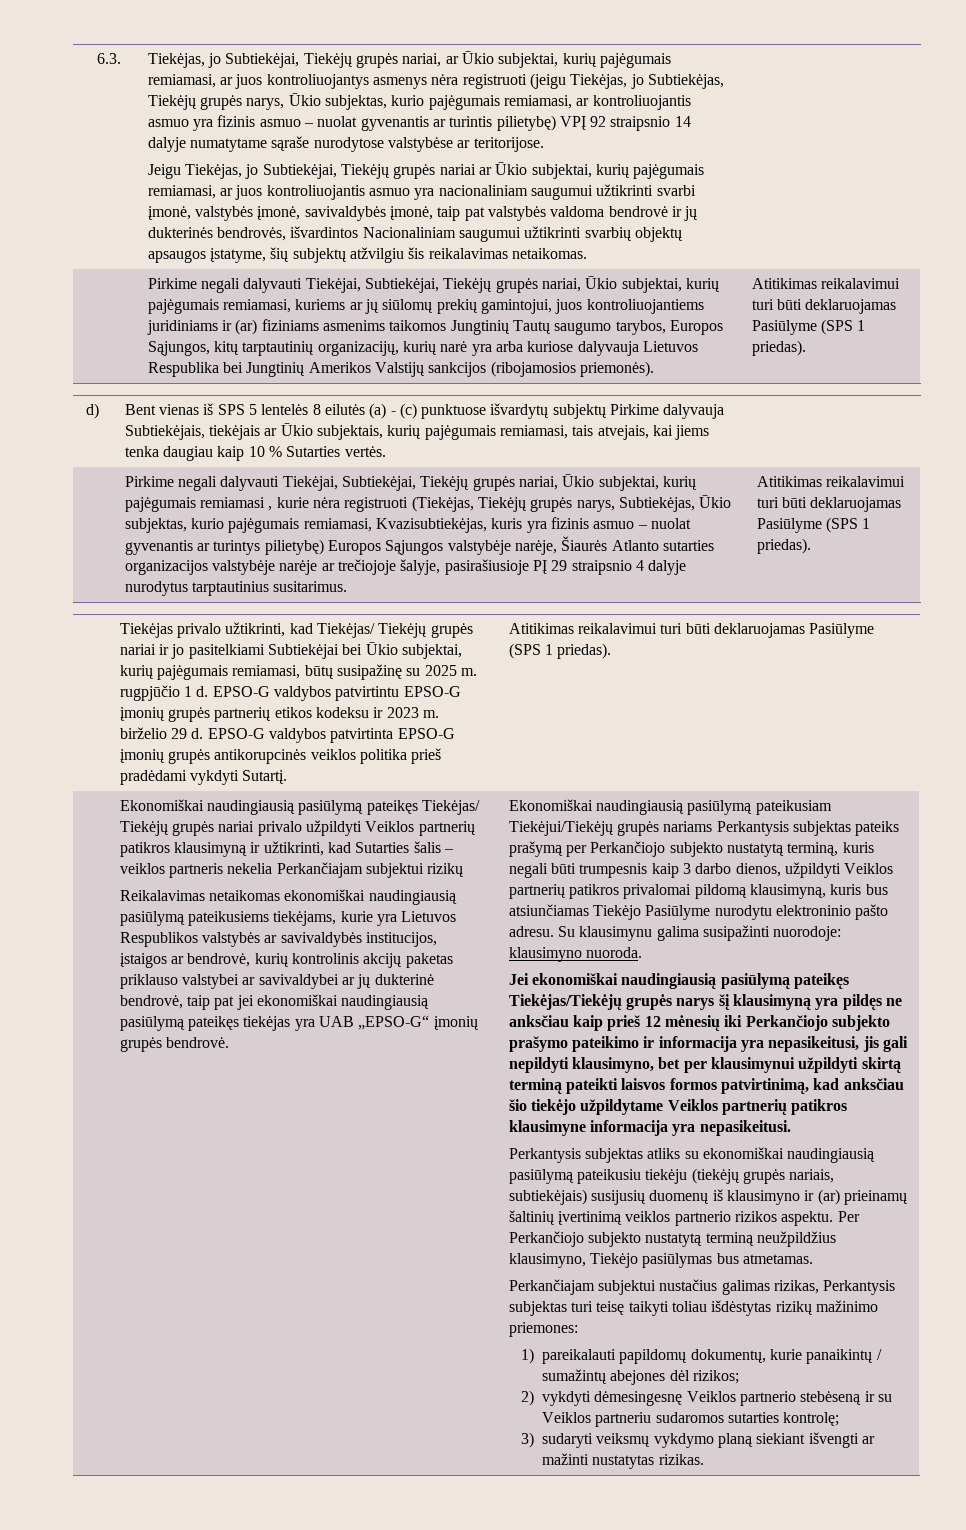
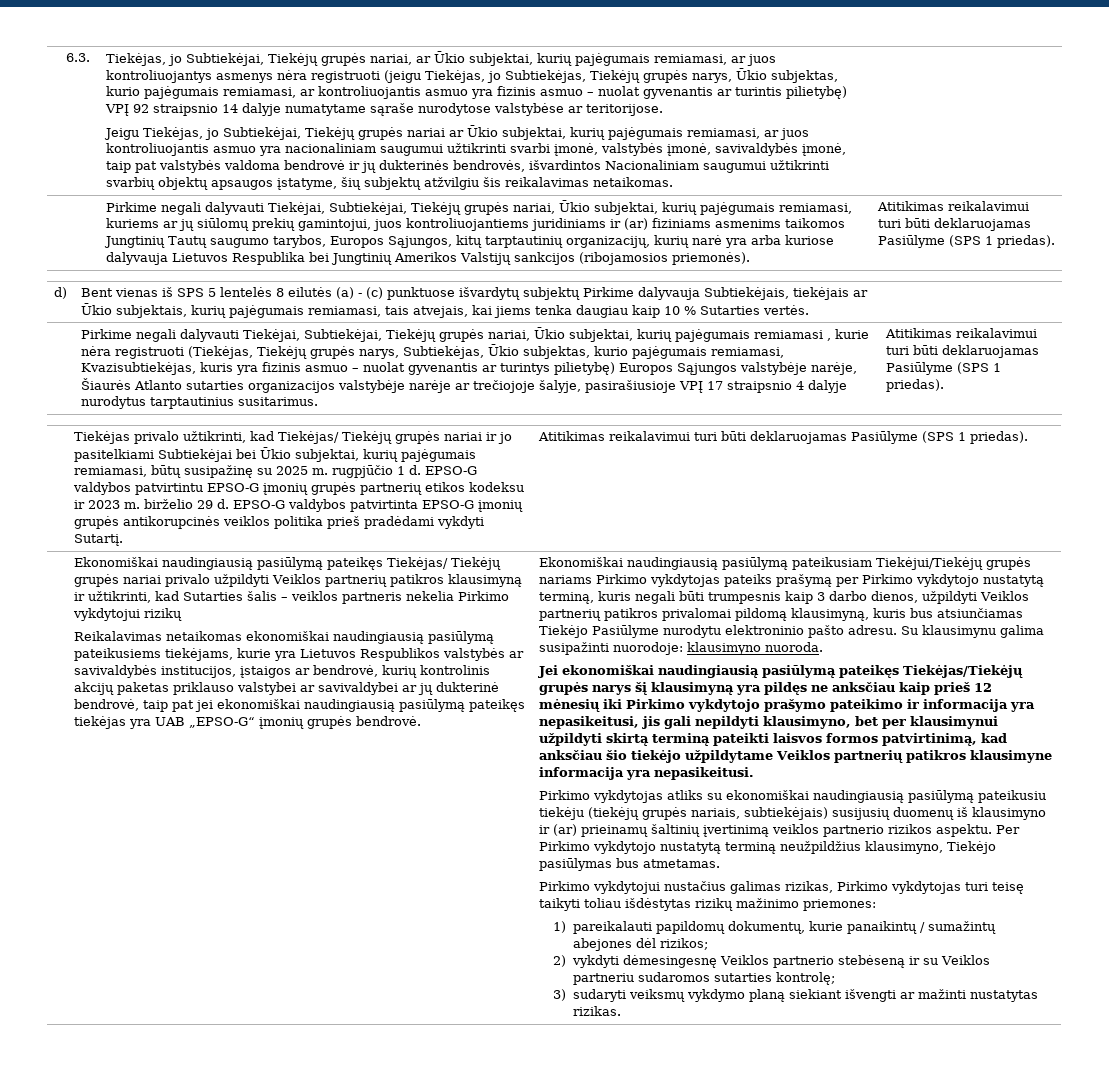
- Pirkime negali dalyvauti Tiekėjai, Subtiekėjai, Tiekėjų grupės nariai, Ūkio subjektai, kurių pajėgumais remiamasi , kurie nėra registruoti (Tiekėjas, Tiekėjų grupės narys, Subtiekėjas, Ūkio subjektas, kurio pajėgumais remiamasi, Kvazisubtiekėjas, kuris yra fizinis asmuo – nuolat gyvenantis ar turintys pilietybę) Europos Sąjungos valstybėje narėje, Šiaurės Atlanto sutarties organizacijos valstybėje narėje ar trečiojoje šalyje, pasirašiusioje PĮ 29 straipsnio 4 dalyje nurodytus tarptautinius susitarimus.
+ Pirkime negali dalyvauti Tiekėjai, Subtiekėjai, Tiekėjų grupės nariai, Ūkio subjektai, kurių pajėgumais remiamasi , kurie nėra registruoti (Tiekėjas, Tiekėjų grupės narys, Subtiekėjas, Ūkio subjektas, kurio pajėgumais remiamasi, Kvazisubtiekėjas, kuris yra fizinis asmuo – nuolat gyvenantis ar turintys pilietybę) Europos Sąjungos valstybėje narėje, Šiaurės Atlanto sutarties organizacijos valstybėje narėje ar trečiojoje šalyje, pasirašiusioje VPĮ 17 straipsnio 4 dalyje nurodytus tarptautinius susitarimus.
- Ekonomiškai naudingiausią pasiūlymą pateikęs Tiekėjas/ Tiekėjų grupės nariai privalo užpildyti Veiklos partnerių patikros klausimyną ir užtikrinti, kad Sutarties šalis – veiklos partneris nekelia Perkančiajam subjektui rizikų
+ Ekonomiškai naudingiausią pasiūlymą pateikęs Tiekėjas/ Tiekėjų grupės nariai privalo užpildyti Veiklos partnerių patikros klausimyną ir užtikrinti, kad Sutarties šalis – veiklos partneris nekelia Pirkimo vykdytojui rizikų
- Ekonomiškai naudingiausią pasiūlymą pateikusiam Tiekėjui/Tiekėjų grupės nariams Perkantysis subjektas pateiks prašymą per Perkančiojo subjekto nustatytą terminą, kuris negali būti trumpesnis kaip 3 darbo dienos, užpildyti Veiklos partnerių patikros privalomai pildomą klausimyną, kuris bus atsiunčiamas Tiekėjo Pasiūlyme nurodytu elektroninio pašto adresu.
+ Ekonomiškai naudingiausią pasiūlymą pateikusiam Tiekėjui/Tiekėjų grupės nariams Pirkimo vykdytojas pateiks prašymą per Pirkimo vykdytojo nustatytą terminą, kuris negali būti trumpesnis kaip 3 darbo dienos, užpildyti Veiklos partnerių patikros privalomai pildomą klausimyną, kuris bus atsiunčiamas Tiekėjo Pasiūlyme nurodytu elektroninio pašto adresu.
- Jei ekonomiškai naudingiausią pasiūlymą pateikęs Tiekėjas/Tiekėjų grupės narys šį klausimyną yra pildęs ne anksčiau kaip prieš 12 mėnesių iki Perkančiojo subjekto prašymo pateikimo ir informacija yra nepasikeitusi, jis gali nepildyti klausimyno, bet per klausimynui užpildyti skirtą terminą pateikti laisvos formos patvirtinimą, kad anksčiau šio tiekėjo užpildytame Veiklos partnerių patikros klausimyne informacija yra nepasikeitusi.
+ Jei ekonomiškai naudingiausią pasiūlymą pateikęs Tiekėjas/Tiekėjų grupės narys šį klausimyną yra pildęs ne anksčiau kaip prieš 12 mėnesių iki Pirkimo vykdytojo prašymo pateikimo ir informacija yra nepasikeitusi, jis gali nepildyti klausimyno, bet per klausimynui užpildyti skirtą terminą pateikti laisvos formos patvirtinimą, kad anksčiau šio tiekėjo užpildytame Veiklos partnerių patikros klausimyne informacija yra nepasikeitusi.
- Perkantysis subjektas atliks su ekonomiškai naudingiausią pasiūlymą pateikusiu tiekėju (tiekėjų grupės nariais, subtiekėjais) susijusių duomenų iš klausimyno ir (ar) prieinamų šaltinių įvertinimą veiklos partnerio rizikos aspektu.
+ Pirkimo vykdytojas atliks su ekonomiškai naudingiausią pasiūlymą pateikusiu tiekėju (tiekėjų grupės nariais, subtiekėjais) susijusių duomenų iš klausimyno ir (ar) prieinamų šaltinių įvertinimą veiklos partnerio rizikos aspektu.
- Per Perkančiojo subjekto nustatytą terminą neužpildžius klausimyno, Tiekėjo pasiūlymas bus atmetamas.
+ Per Pirkimo vykdytojo nustatytą terminą neužpildžius klausimyno, Tiekėjo pasiūlymas bus atmetamas.
- Perkančiajam subjektui nustačius galimas rizikas, Perkantysis subjektas turi teisę taikyti toliau išdėstytas rizikų mažinimo priemones:
+ Pirkimo vykdytojui nustačius galimas rizikas, Pirkimo vykdytojas turi teisę taikyti toliau išdėstytas rizikų mažinimo priemones:

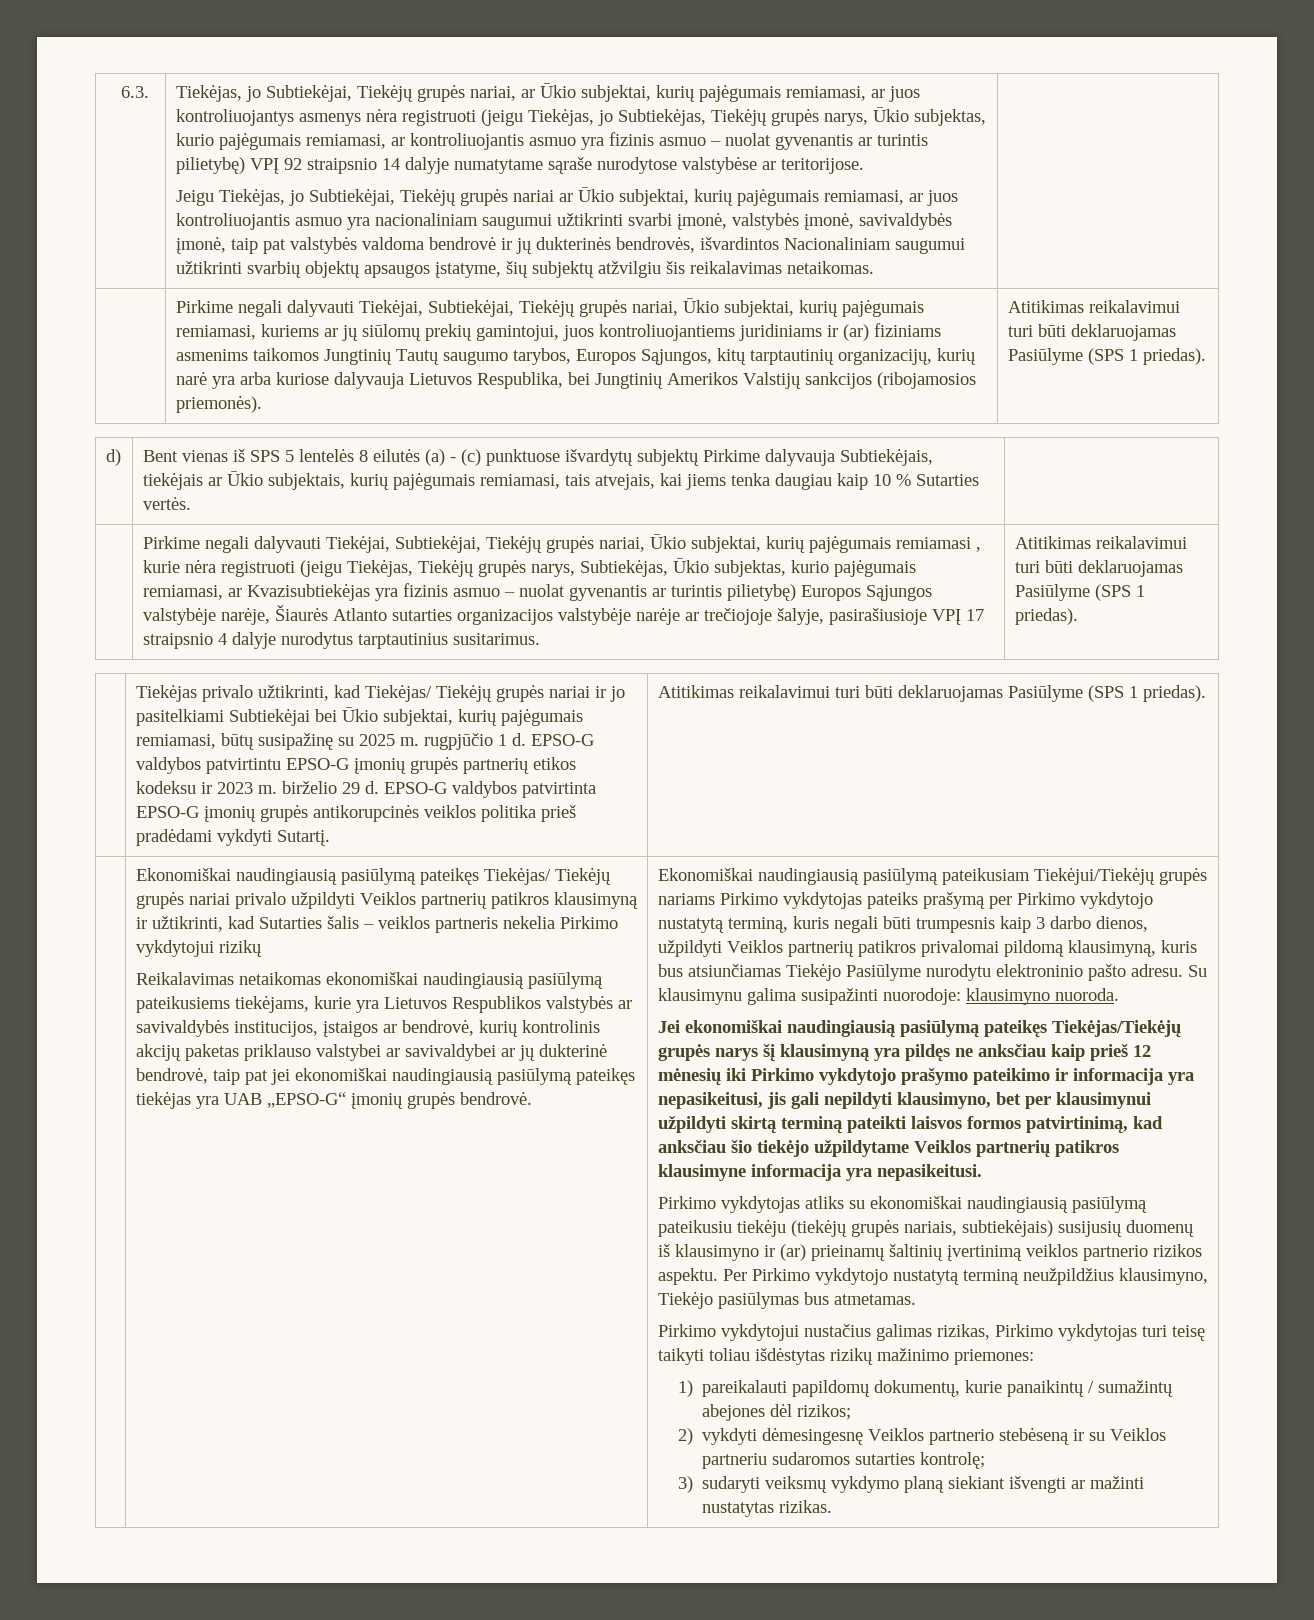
- Pirkime negali dalyvauti Tiekėjai, Subtiekėjai, Tiekėjų grupės nariai, Ūkio subjektai, kurių pajėgumais remiamasi, kuriems ar jų siūlomų prekių gamintojui, juos kontroliuojantiems juridiniams ir (ar) fiziniams asmenims taikomos Jungtinių Tautų saugumo tarybos, Europos Sąjungos, kitų tarptautinių organizacijų, kurių narė yra arba kuriose dalyvauja Lietuvos Respublika bei Jungtinių Amerikos Valstijų sankcijos (ribojamosios priemonės).
+ Pirkime negali dalyvauti Tiekėjai, Subtiekėjai, Tiekėjų grupės nariai, Ūkio subjektai, kurių pajėgumais remiamasi, kuriems ar jų siūlomų prekių gamintojui, juos kontroliuojantiems juridiniams ir (ar) fiziniams asmenims taikomos Jungtinių Tautų saugumo tarybos, Europos Sąjungos, kitų tarptautinių organizacijų, kurių narė yra arba kuriose dalyvauja Lietuvos Respublika, bei Jungtinių Amerikos Valstijų sankcijos (ribojamosios priemonės).
- Pirkime negali dalyvauti Tiekėjai, Subtiekėjai, Tiekėjų grupės nariai, Ūkio subjektai, kurių pajėgumais remiamasi , kurie nėra registruoti (Tiekėjas, Tiekėjų grupės narys, Subtiekėjas, Ūkio subjektas, kurio pajėgumais remiamasi, Kvazisubtiekėjas, kuris yra fizinis asmuo – nuolat gyvenantis ar turintys pilietybę) Europos Sąjungos valstybėje narėje, Šiaurės Atlanto sutarties organizacijos valstybėje narėje ar trečiojoje šalyje, pasirašiusioje VPĮ 17 straipsnio 4 dalyje nurodytus tarptautinius susitarimus.
+ Pirkime negali dalyvauti Tiekėjai, Subtiekėjai, Tiekėjų grupės nariai, Ūkio subjektai, kurių pajėgumais remiamasi , kurie nėra registruoti (jeigu Tiekėjas, Tiekėjų grupės narys, Subtiekėjas, Ūkio subjektas, kurio pajėgumais remiamasi, ar Kvazisubtiekėjas yra fizinis asmuo – nuolat gyvenantis ar turintis pilietybę) Europos Sąjungos valstybėje narėje, Šiaurės Atlanto sutarties organizacijos valstybėje narėje ar trečiojoje šalyje, pasirašiusioje VPĮ 17 straipsnio 4 dalyje nurodytus tarptautinius susitarimus.

